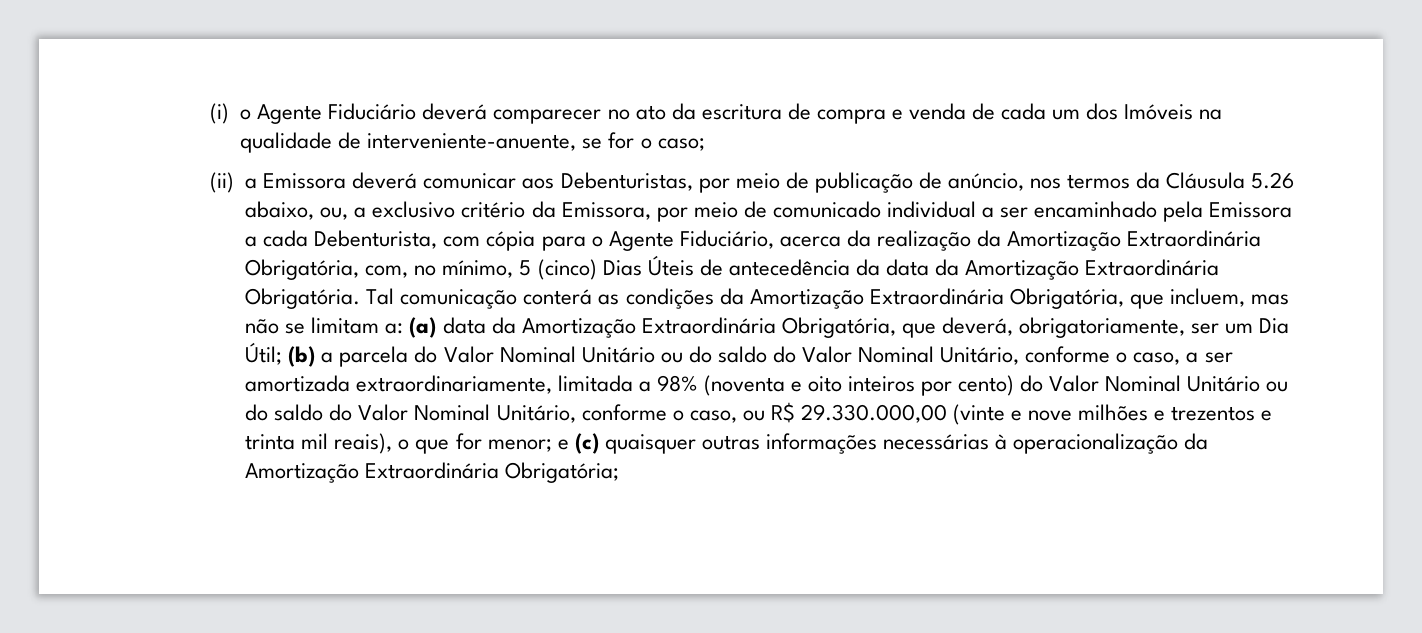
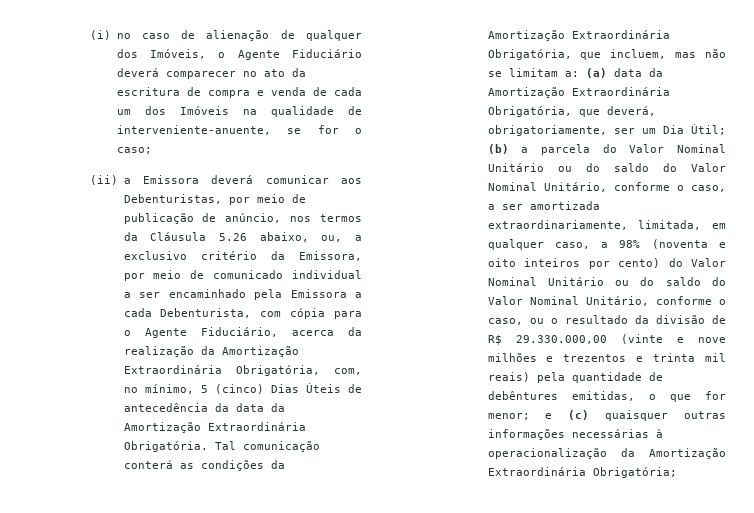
- (i) o Agente Fiduciário deverá comparecer no ato da escritura de compra e venda de cada um dos Imóveis na qualidade de interveniente-anuente, se for o caso;
+ (i) no caso de alienação de qualquer dos Imóveis, o Agente Fiduciário deverá comparecer no ato da escritura de compra e venda de cada um dos Imóveis na qualidade de interveniente-anuente, se for o caso;
- (b) a parcela do Valor Nominal Unitário ou do saldo do Valor Nominal Unitário, conforme o caso, a ser amortizada extraordinariamente, limitada a 98% (noventa e oito inteiros por cento) do Valor Nominal Unitário ou do saldo do Valor Nominal Unitário, conforme o caso, ou R$ 29.330.000,00 (vinte e nove milhões e trezentos e trinta mil reais), o que for menor;
+ (b) a parcela do Valor Nominal Unitário ou do saldo do Valor Nominal Unitário, conforme o caso, a ser amortizada extraordinariamente, limitada, em qualquer caso, a 98% (noventa e oito inteiros por cento) do Valor Nominal Unitário ou do saldo do Valor Nominal Unitário, conforme o caso, ou o resultado da divisão de R$ 29.330.000,00 (vinte e nove milhões e trezentos e trinta mil reais) pela quantidade de debêntures emitidas, o que for menor;

